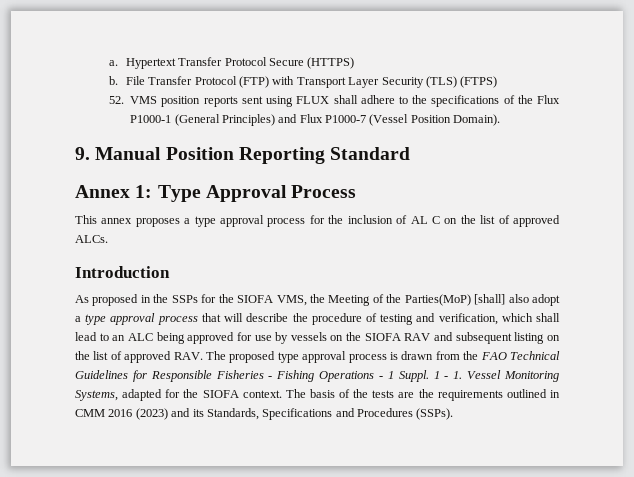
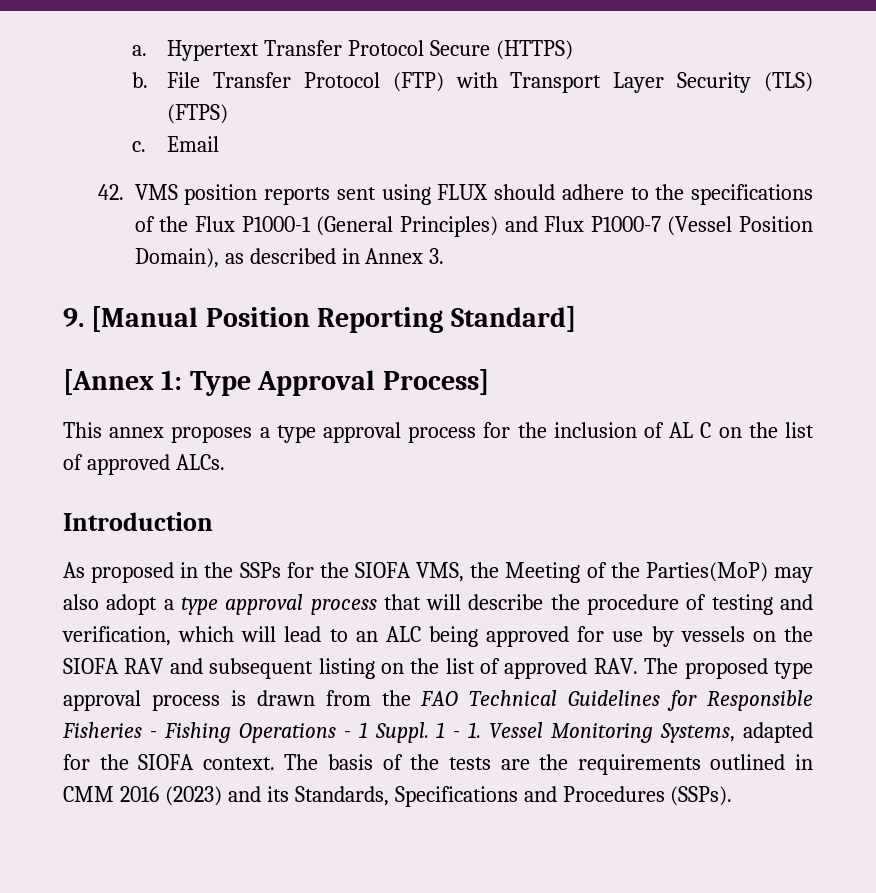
- 52. VMS position reports sent using FLUX shall adhere to the specifications of the Flux P1000-1 (General Principles) and Flux P1000-7 (Vessel Position Domain).
+ c. Email
+ 42. VMS position reports sent using FLUX should adhere to the specifications of the Flux P1000-1 (General Principles) and Flux P1000-7 (Vessel Position Domain), as described in Annex 3.
- 9. Manual Position Reporting Standard
- Annex 1: Type Approval Process
+ 9. [Manual Position Reporting Standard]
+ [Annex 1: Type Approval Process]
- As proposed in the SSPs for the SIOFA VMS, the Meeting of the Parties(MoP) [shall] also adopt a type approval process that will describe the procedure of testing and verification, which shall lead to an ALC being approved for use by vessels on the SIOFA RAV and subsequent listing on the list of approved RAV. The proposed type approval process is drawn from the FAO Technical Guidelines for Responsible Fisheries - Fishing Operations - 1 Suppl.
+ As proposed in the SSPs for the SIOFA VMS, the Meeting of the Parties(MoP) may also adopt a type approval process that will describe the procedure of testing and verification, which will lead to an ALC being approved for use by vessels on the SIOFA RAV and subsequent listing on the list of approved RAV. The proposed type approval process is drawn from the FAO Technical Guidelines for Responsible Fisheries - Fishing Operations - 1 Suppl.

